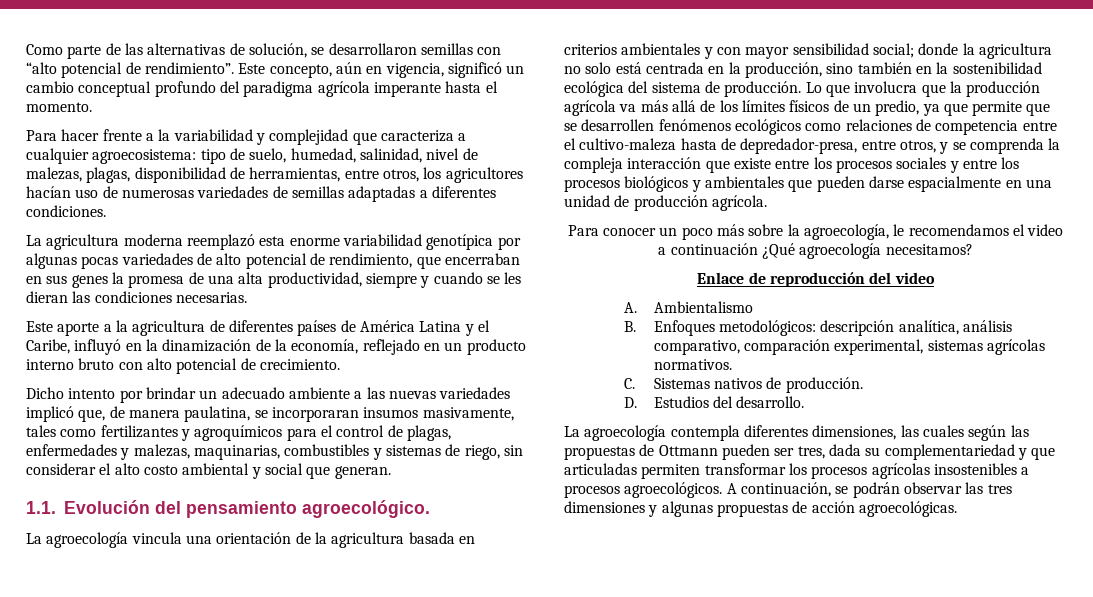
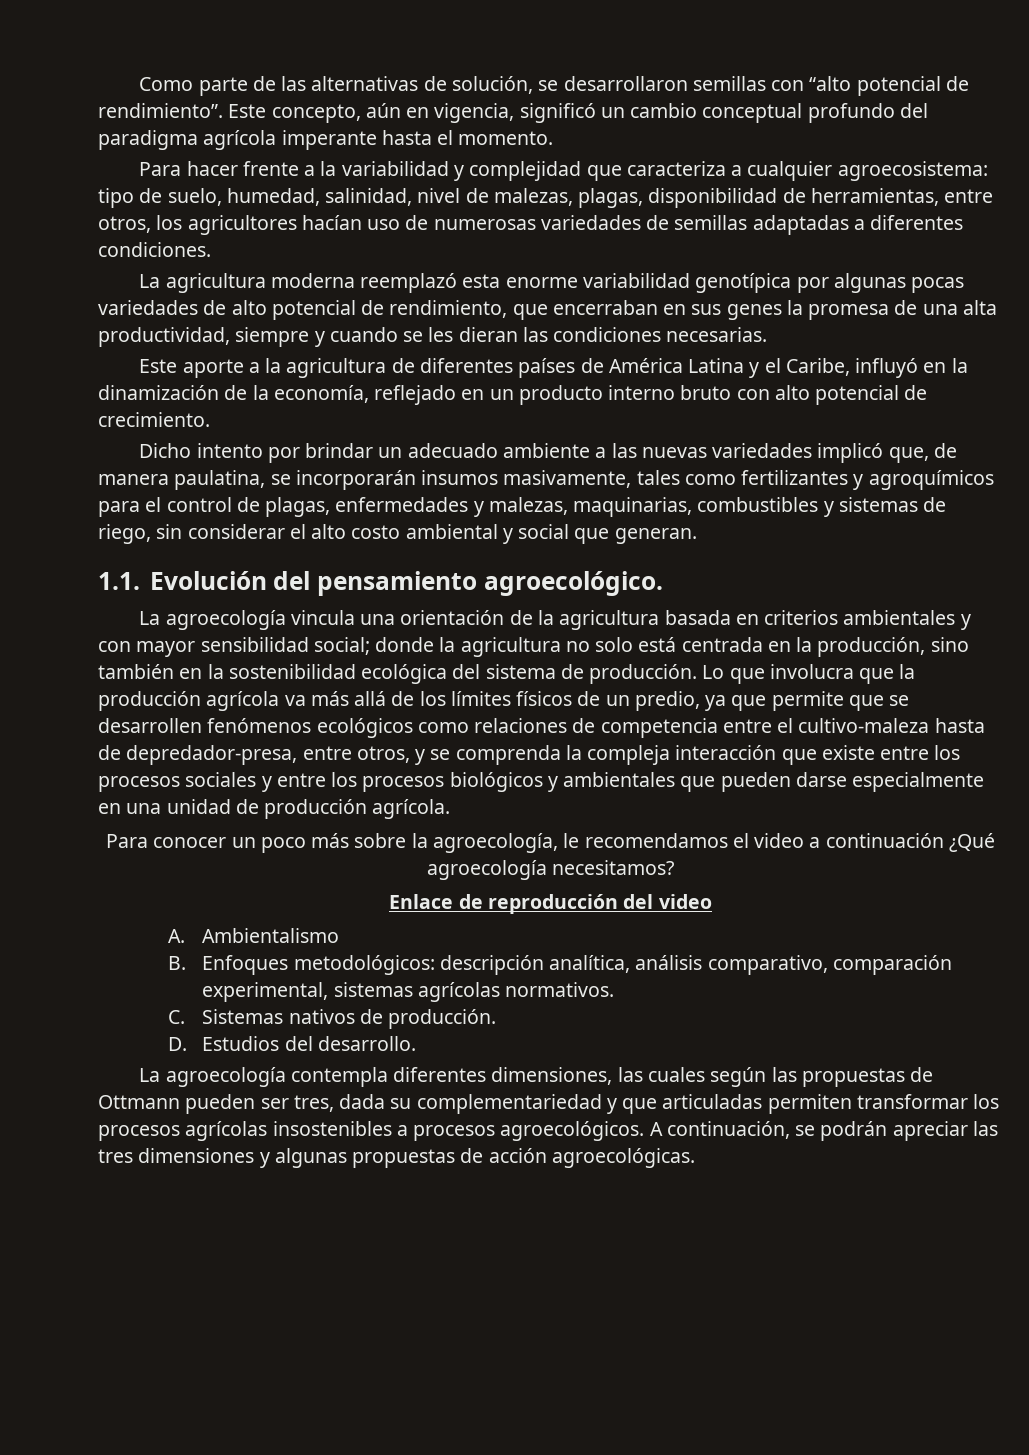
- Dicho intento por brindar un adecuado ambiente a las nuevas variedades implicó que, de manera paulatina, se incorporaran insumos masivamente, tales como fertilizantes y agroquímicos para el control de plagas, enfermedades y malezas, maquinarias, combustibles y sistemas de riego, sin considerar el alto costo ambiental y social que generan.
+ Dicho intento por brindar un adecuado ambiente a las nuevas variedades implicó que, de manera paulatina, se incorporarán insumos masivamente, tales como fertilizantes y agroquímicos para el control de plagas, enfermedades y malezas, maquinarias, combustibles y sistemas de riego, sin considerar el alto costo ambiental y social que generan.
- Lo que involucra que la producción agrícola va más allá de los límites físicos de un predio, ya que permite que se desarrollen fenómenos ecológicos como relaciones de competencia entre el cultivo-maleza hasta de depredador-presa, entre otros, y se comprenda la compleja interacción que existe entre los procesos sociales y entre los procesos biológicos y ambientales que pueden darse espacialmente en una unidad de producción agrícola.
+ Lo que involucra que la producción agrícola va más allá de los límites físicos de un predio, ya que permite que se desarrollen fenómenos ecológicos como relaciones de competencia entre el cultivo-maleza hasta de depredador-presa, entre otros, y se comprenda la compleja interacción que existe entre los procesos sociales y entre los procesos biológicos y ambientales que pueden darse especialmente en una unidad de producción agrícola.
- A continuación, se podrán observar las tres dimensiones y algunas propuestas de acción agroecológicas.
+ A continuación, se podrán apreciar las tres dimensiones y algunas propuestas de acción agroecológicas.

